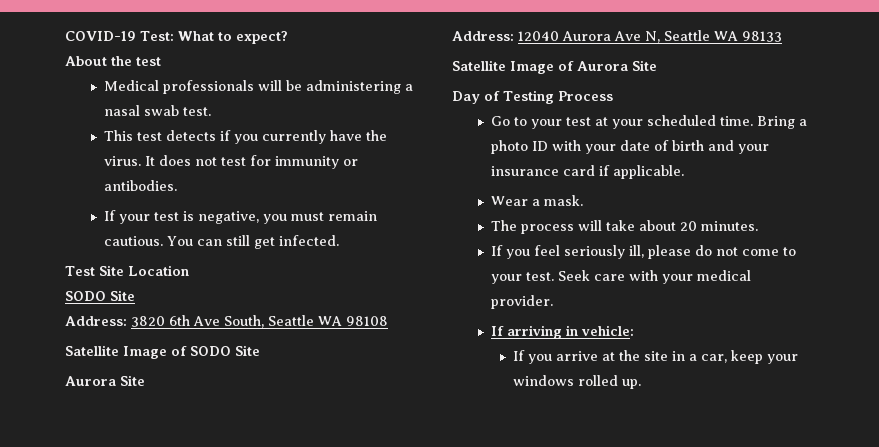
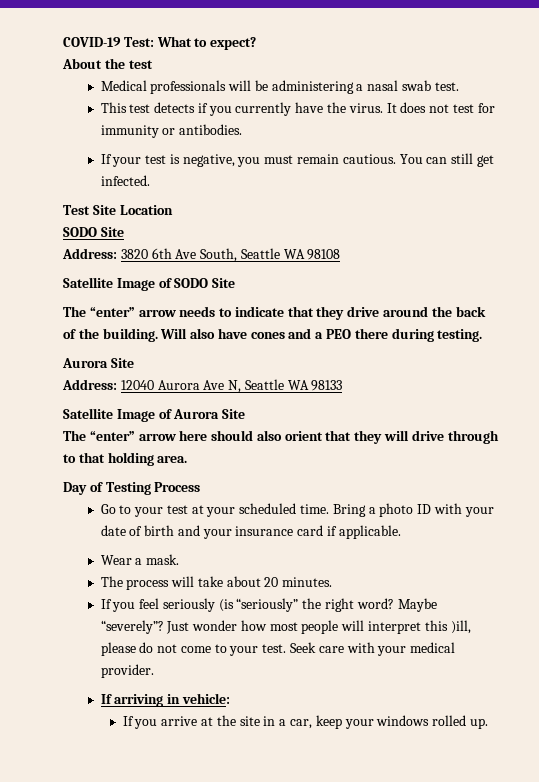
+ The “enter” arrow needs to indicate that they drive around the back of the building. Will also have cones and a PEO there during testing.
+ The “enter” arrow here should also orient that they will drive through to that holding area.
- If you feel seriously ill, please do not come to your test.
+ If you feel seriously (is “seriously” the right word? Maybe “severely”? Just wonder how most people will interpret this )ill, please do not come to your test.

